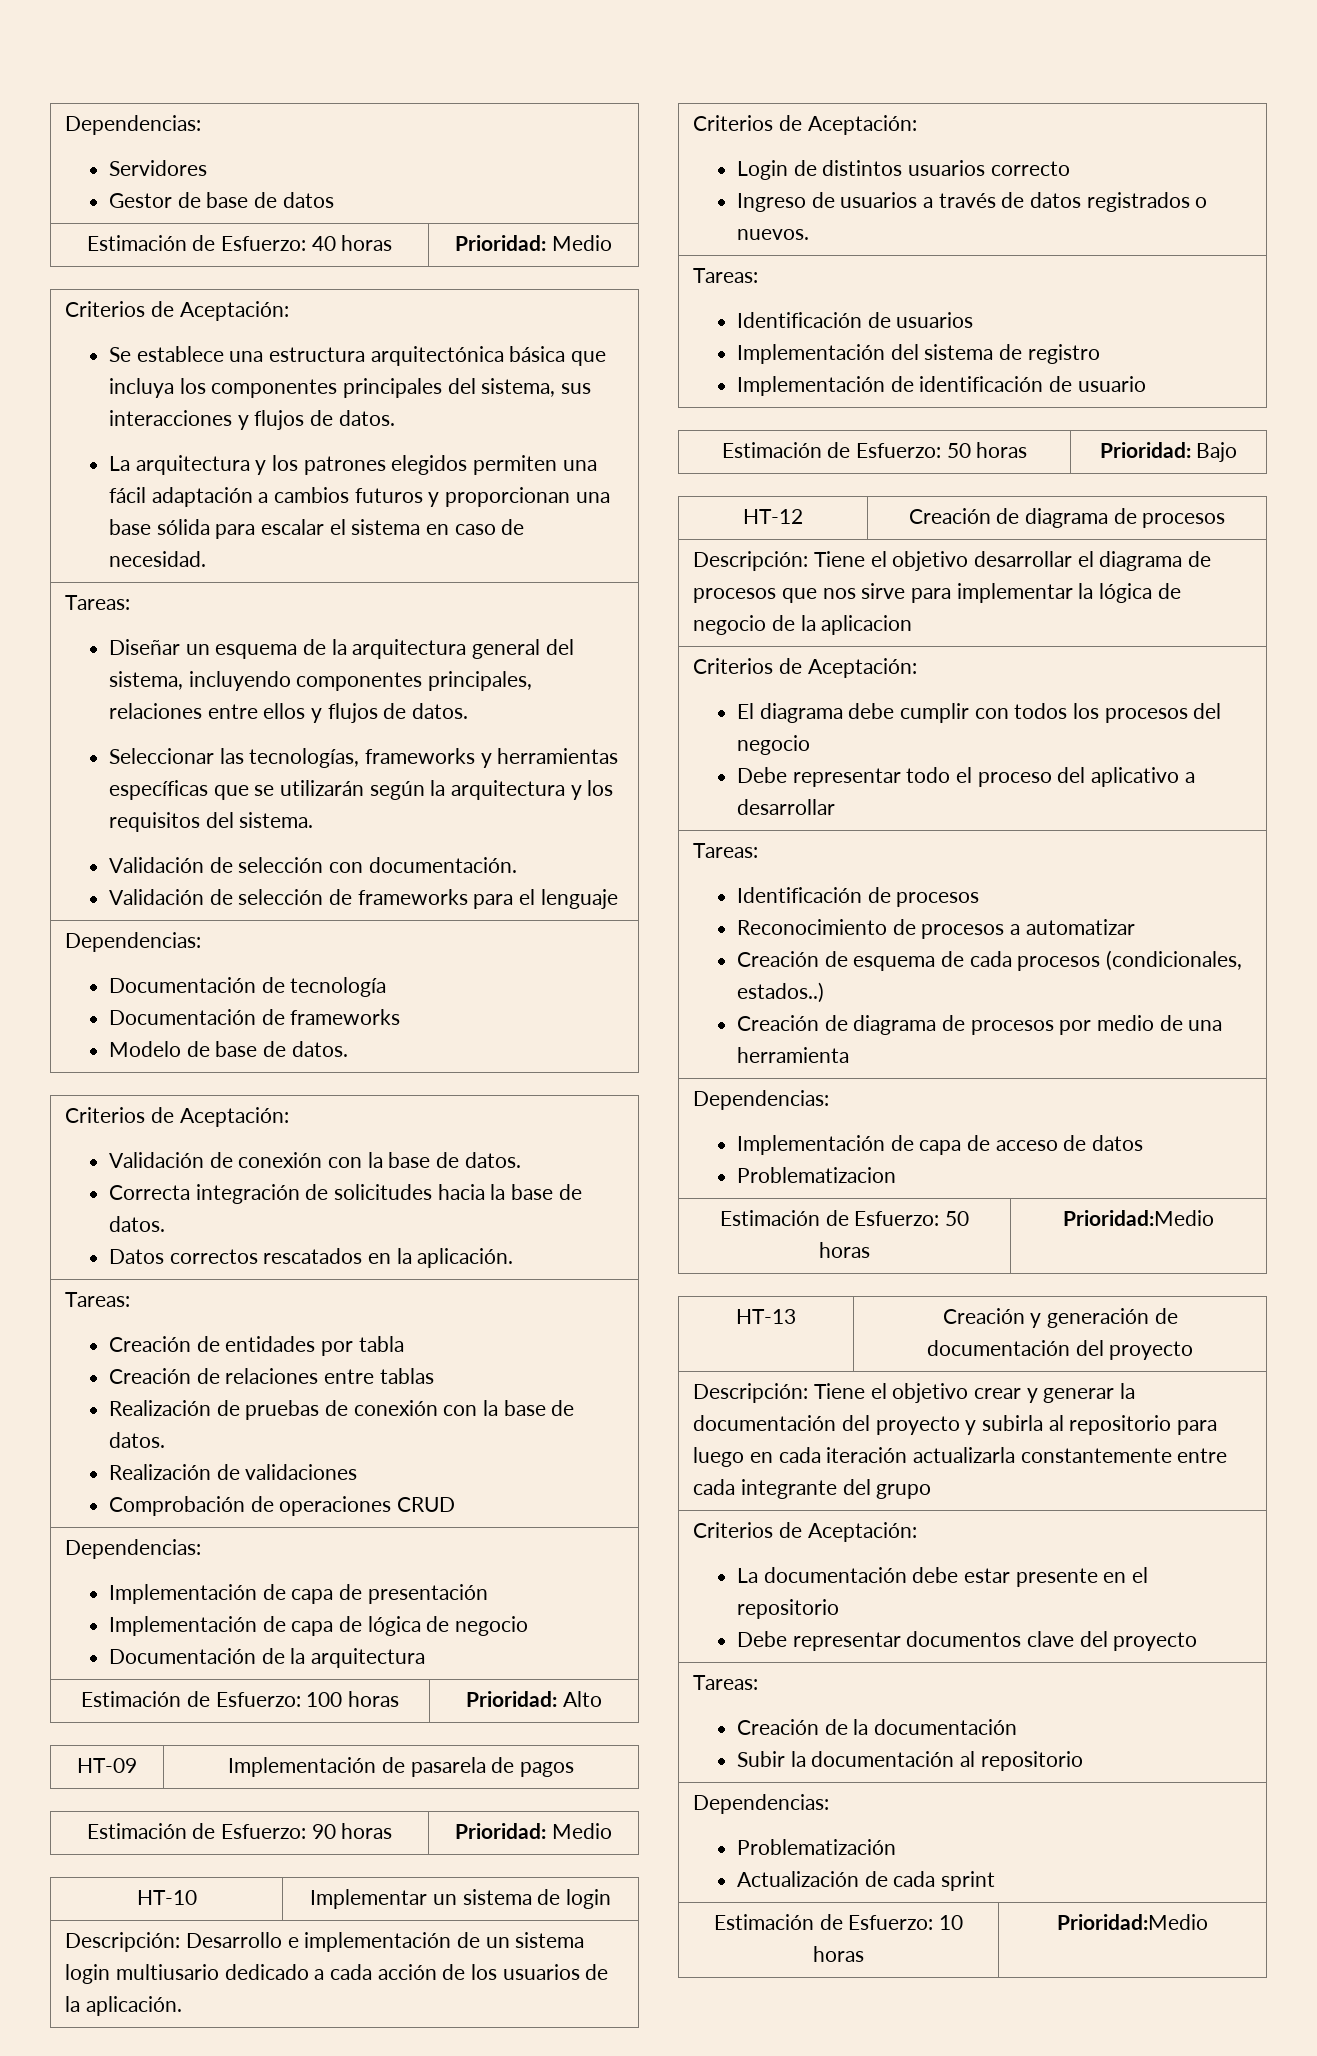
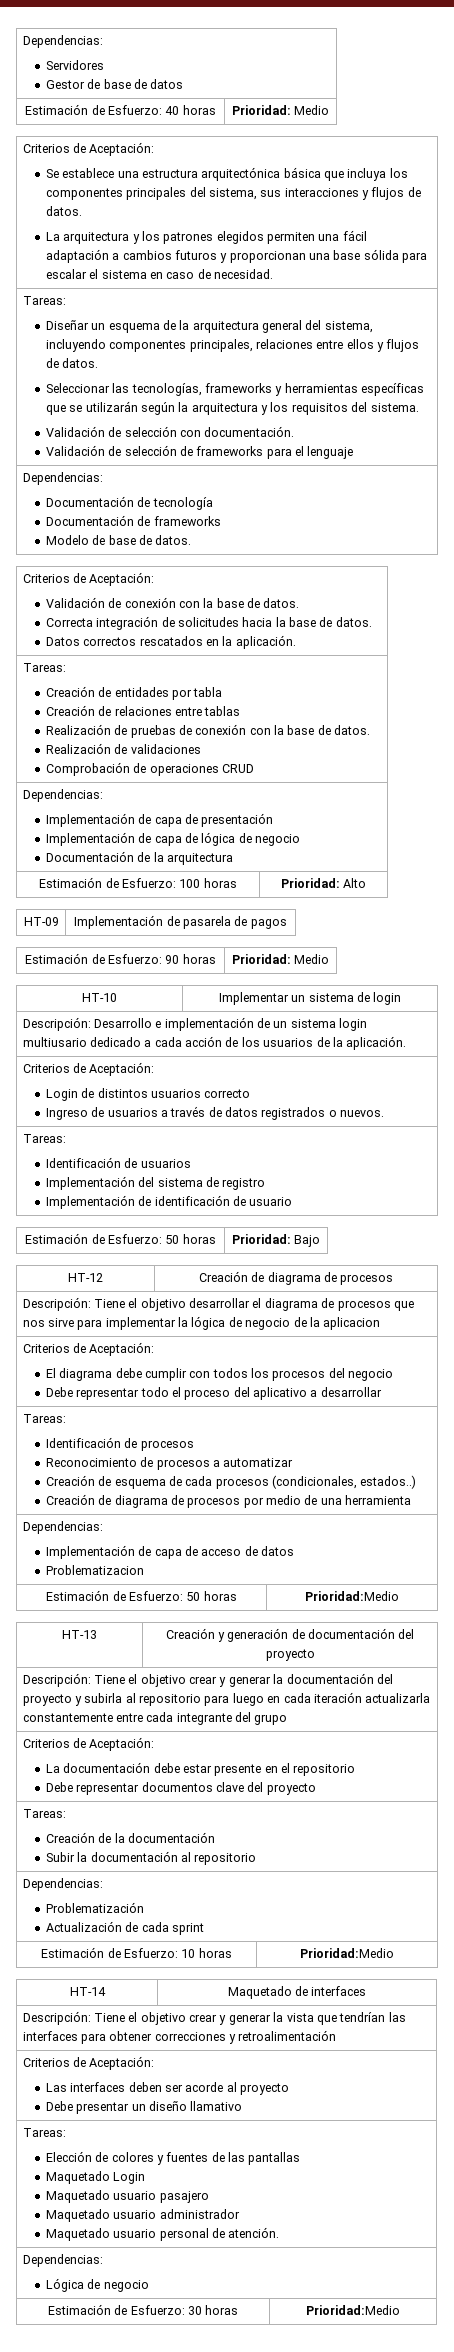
+ HT-14 | Maquetado de interfaces
+ Descripción: Tiene el objetivo crear y generar la vista que tendrían las interfaces para obtener correcciones y retroalimentación
+ Criterios de Aceptación:
+ Las interfaces deben ser acorde al proyecto
+ Debe presentar un diseño llamativo
+ Tareas:
+ Elección de colores y fuentes de las pantallas
+ Maquetado Login
+ Maquetado usuario pasajero
+ Maquetado usuario administrador
+ Maquetado usuario personal de atención.
+ Dependencias:
+ Lógica de negocio
+ Estimación de Esfuerzo: 30 horas | Prioridad:Medio

